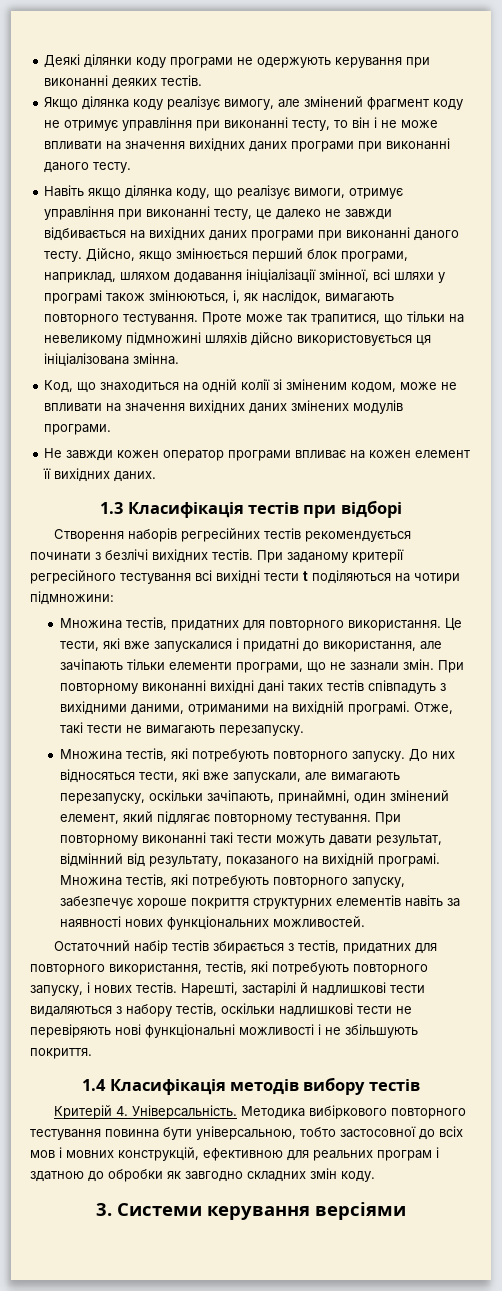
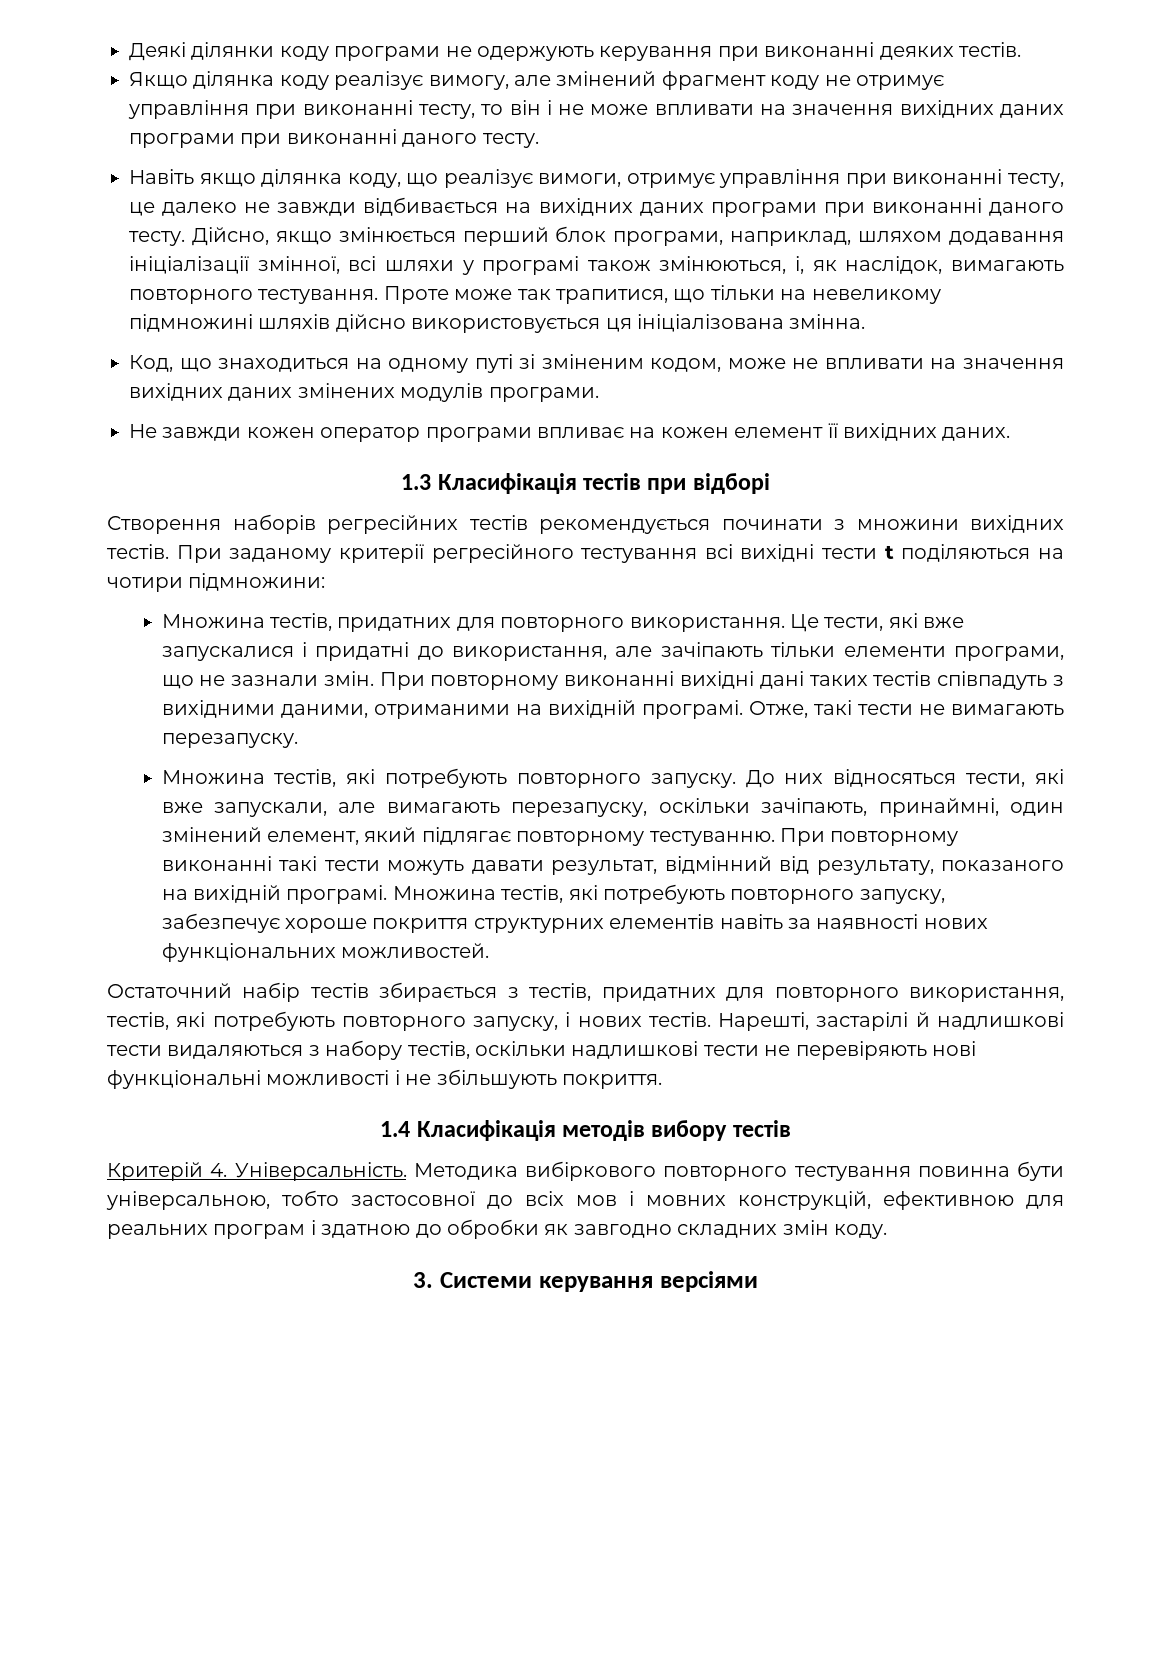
- Код, що знаходиться на одній колії зі зміненим кодом, може не впливати на значення вихідних даних змінених модулів програми.
+ Код, що знаходиться на одному путі зі зміненим кодом, може не впливати на значення вихідних даних змінених модулів програми.
- Створення наборів регресійних тестів рекомендується починати з безлічі вихідних тестів.
+ Створення наборів регресійних тестів рекомендується починати з множини вихідних тестів.
- До них відносяться тести, які вже запускали, але вимагають перезапуску, оскільки зачіпають, принаймні, один змінений елемент, який підлягає повторному тестування.
+ До них відносяться тести, які вже запускали, але вимагають перезапуску, оскільки зачіпають, принаймні, один змінений елемент, який підлягає повторному тестуванню.

